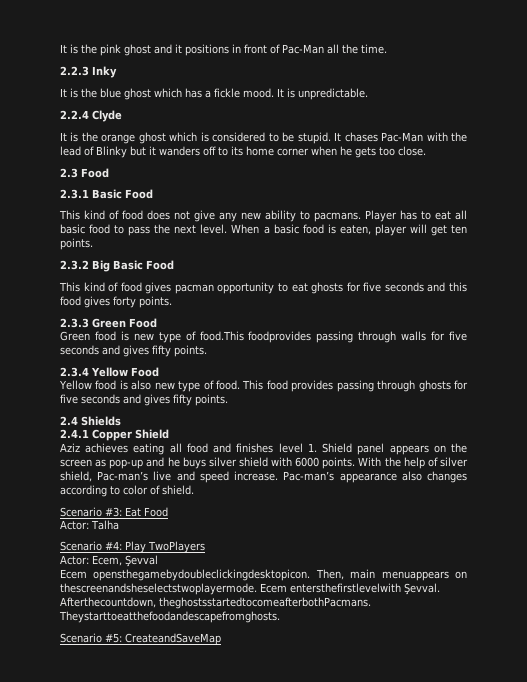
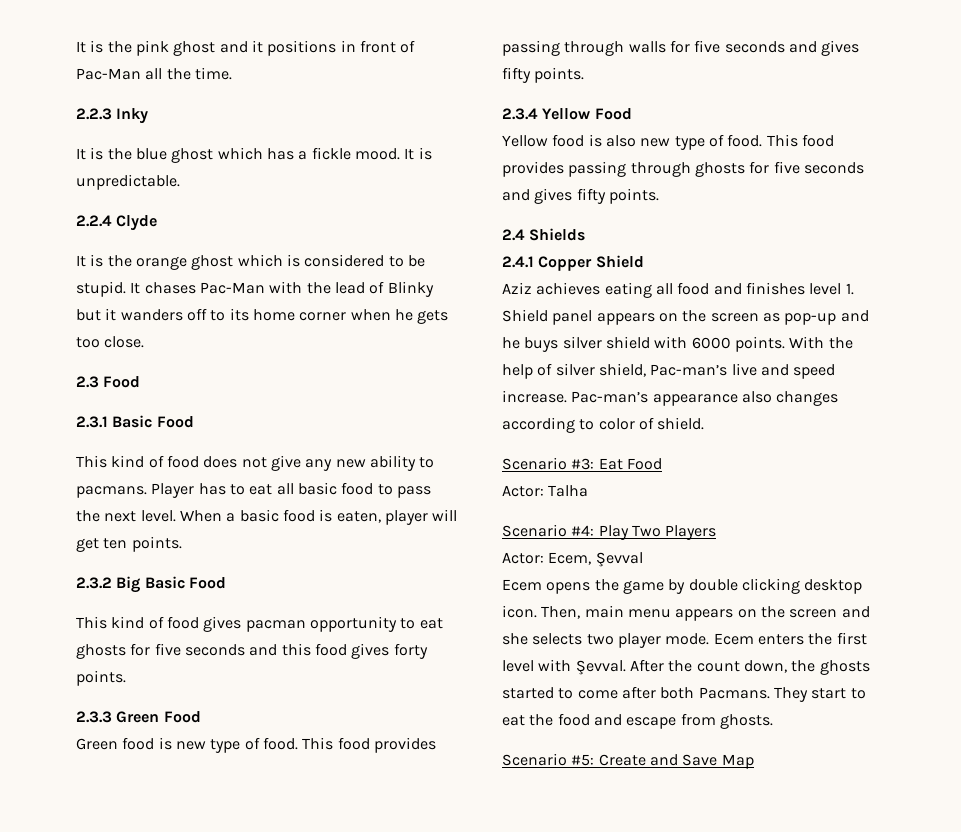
- Green food is new type of food.This foodprovides passing through walls for five seconds and gives fifty points.
+ Green food is new type of food. This food provides passing through walls for five seconds and gives fifty points.
- Scenario #4: Play TwoPlayers
+ Scenario #4: Play Two Players
- Ecem opensthegamebydoubleclickingdesktopicon. Then, main menuappears on thescreenandsheselectstwoplayermode. Ecem entersthefirstlevelwith Şevval. Afterthecountdown, theghostsstartedtocomeafterbothPacmans. Theystarttoeatthefoodandescapefromghosts.
- Scenario #5: CreateandSaveMap
+ Ecem opens the game by double clicking desktop icon. Then, main menu appears on the screen and she selects two player mode. Ecem enters the first level with Şevval. After the count down, the ghosts started to come after both Pacmans. They start to eat the food and escape from ghosts.
+ Scenario #5: Create and Save Map

